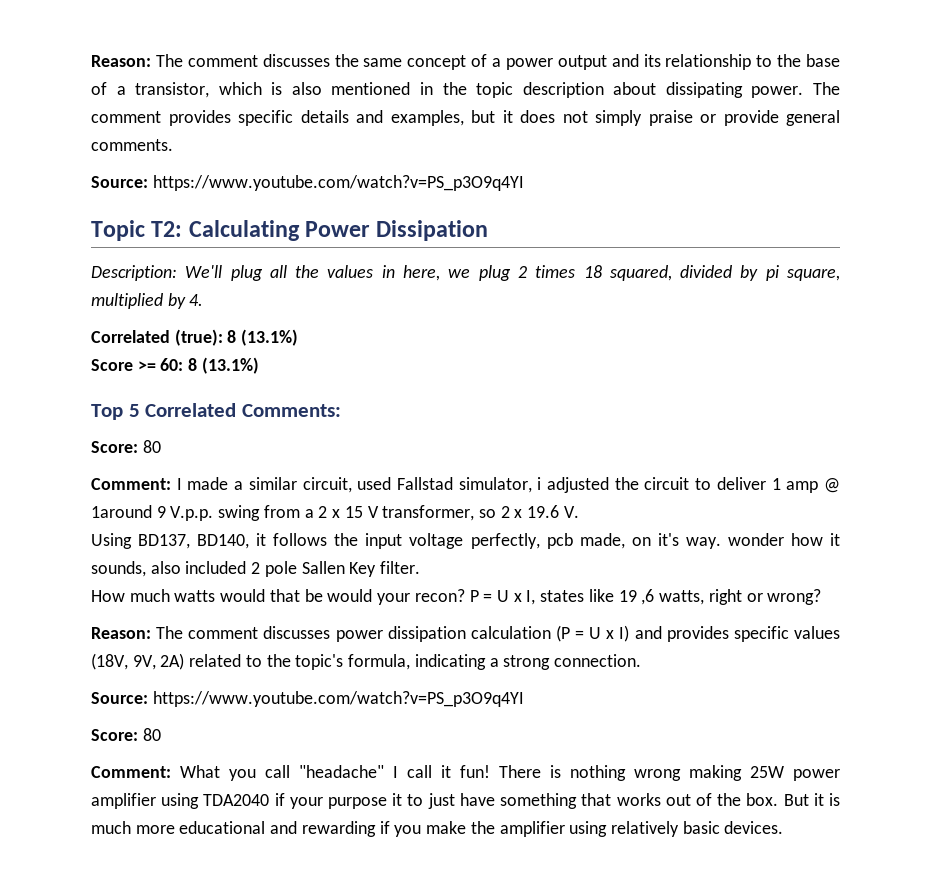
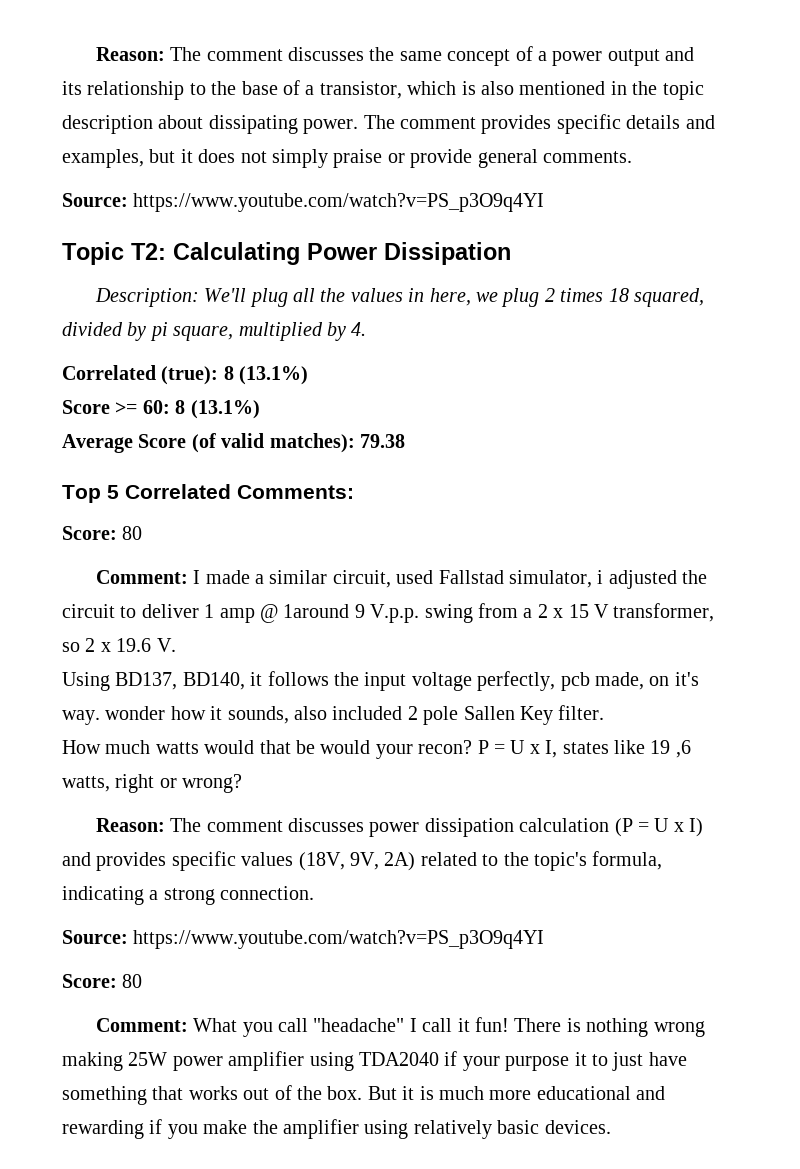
+ Average Score (of valid matches): 79.38

